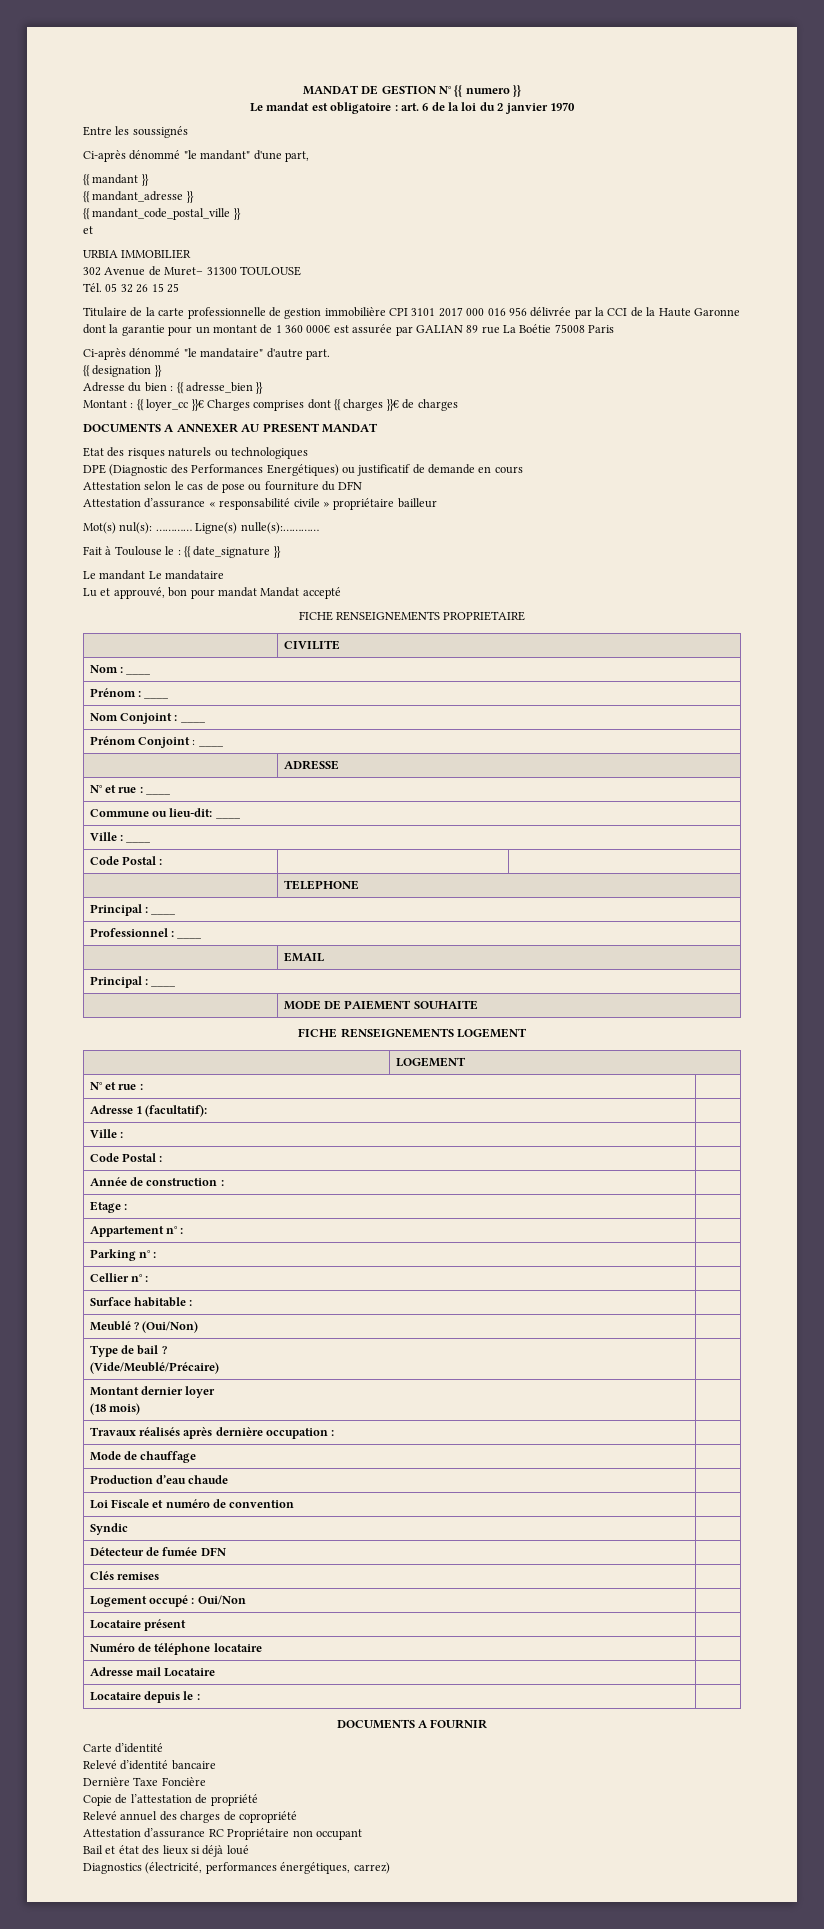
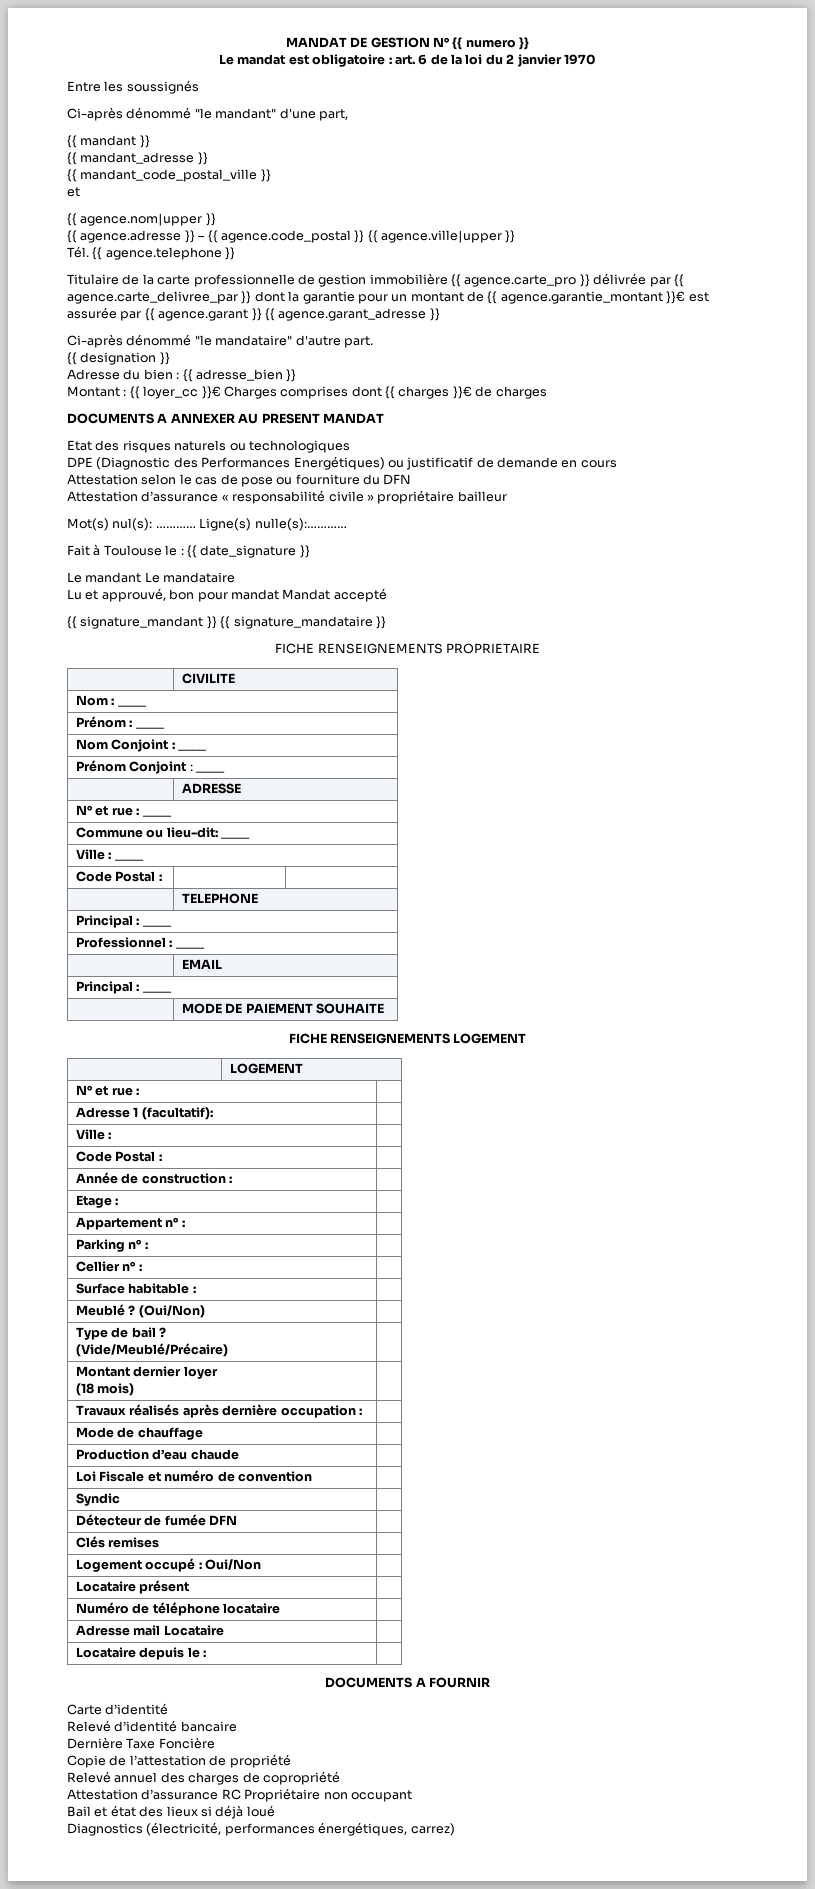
- URBIA IMMOBILIER
- 302 Avenue de Muret– 31300 TOULOUSE
- Tél. 05 32 26 15 25
+ {{ agence.nom|upper }}
+ {{ agence.adresse }} – {{ agence.code_postal }} {{ agence.ville|upper }}
+ Tél. {{ agence.telephone }}
- Titulaire de la carte professionnelle de gestion immobilière CPI 3101 2017 000 016 956 délivrée par la CCI de la Haute Garonne dont la garantie pour un montant de 1 360 000€ est assurée par GALIAN 89 rue La Boétie 75008 Paris
+ Titulaire de la carte professionnelle de gestion immobilière {{ agence.carte_pro }} délivrée par {{ agence.carte_delivree_par }} dont la garantie pour un montant de {{ agence.garantie_montant }}€ est assurée par {{ agence.garant }} {{ agence.garant_adresse }}
+ {{ signature_mandant }} {{ signature_mandataire }}

